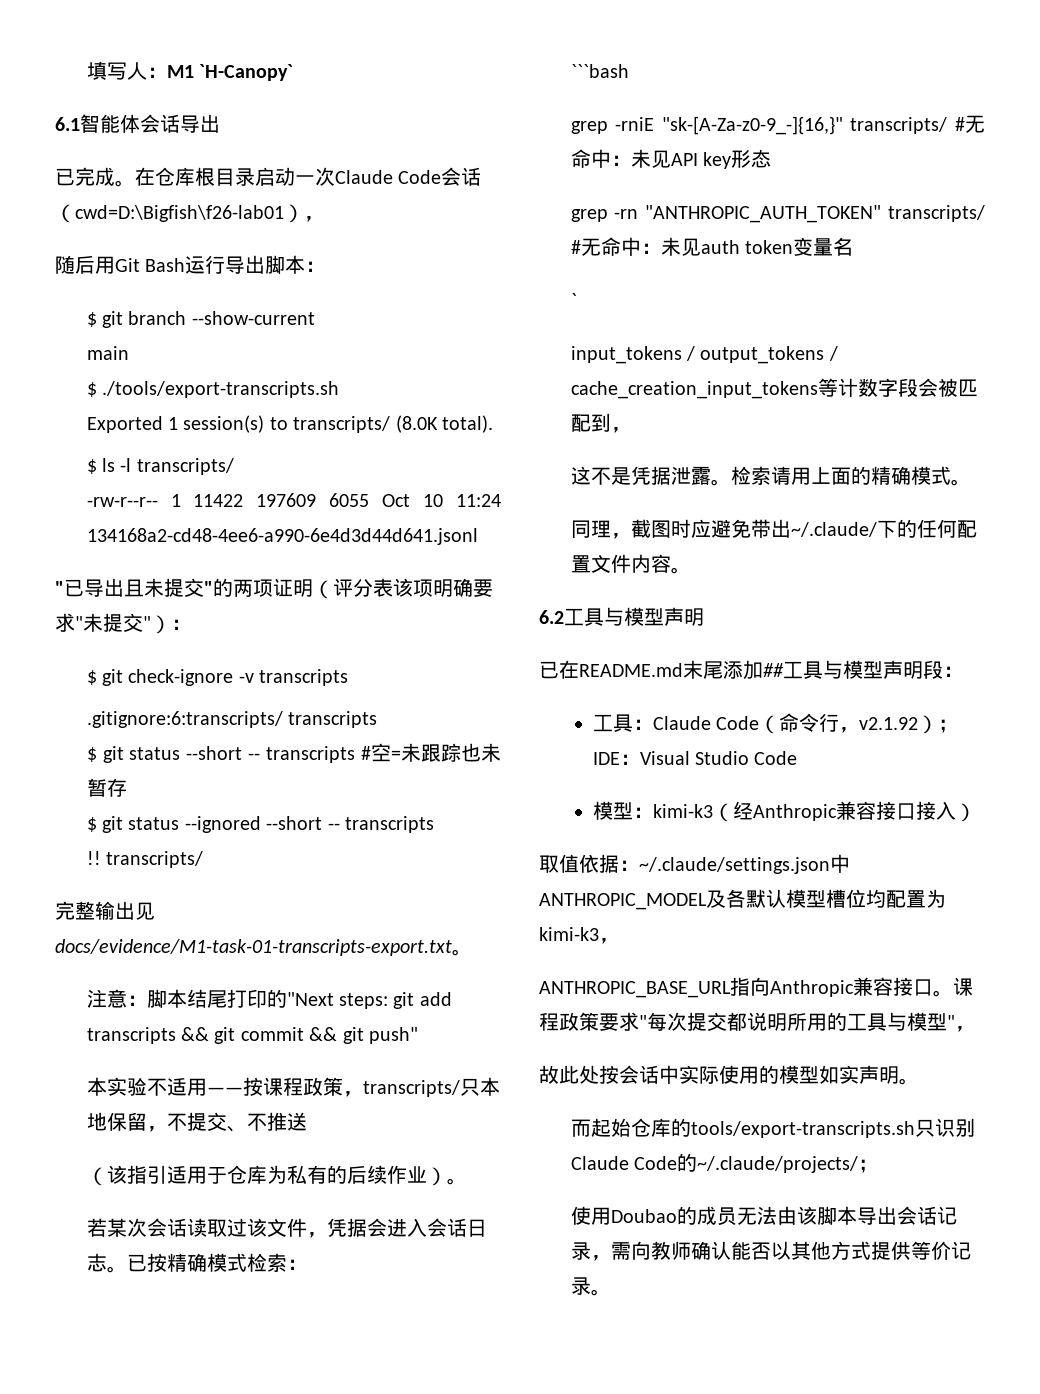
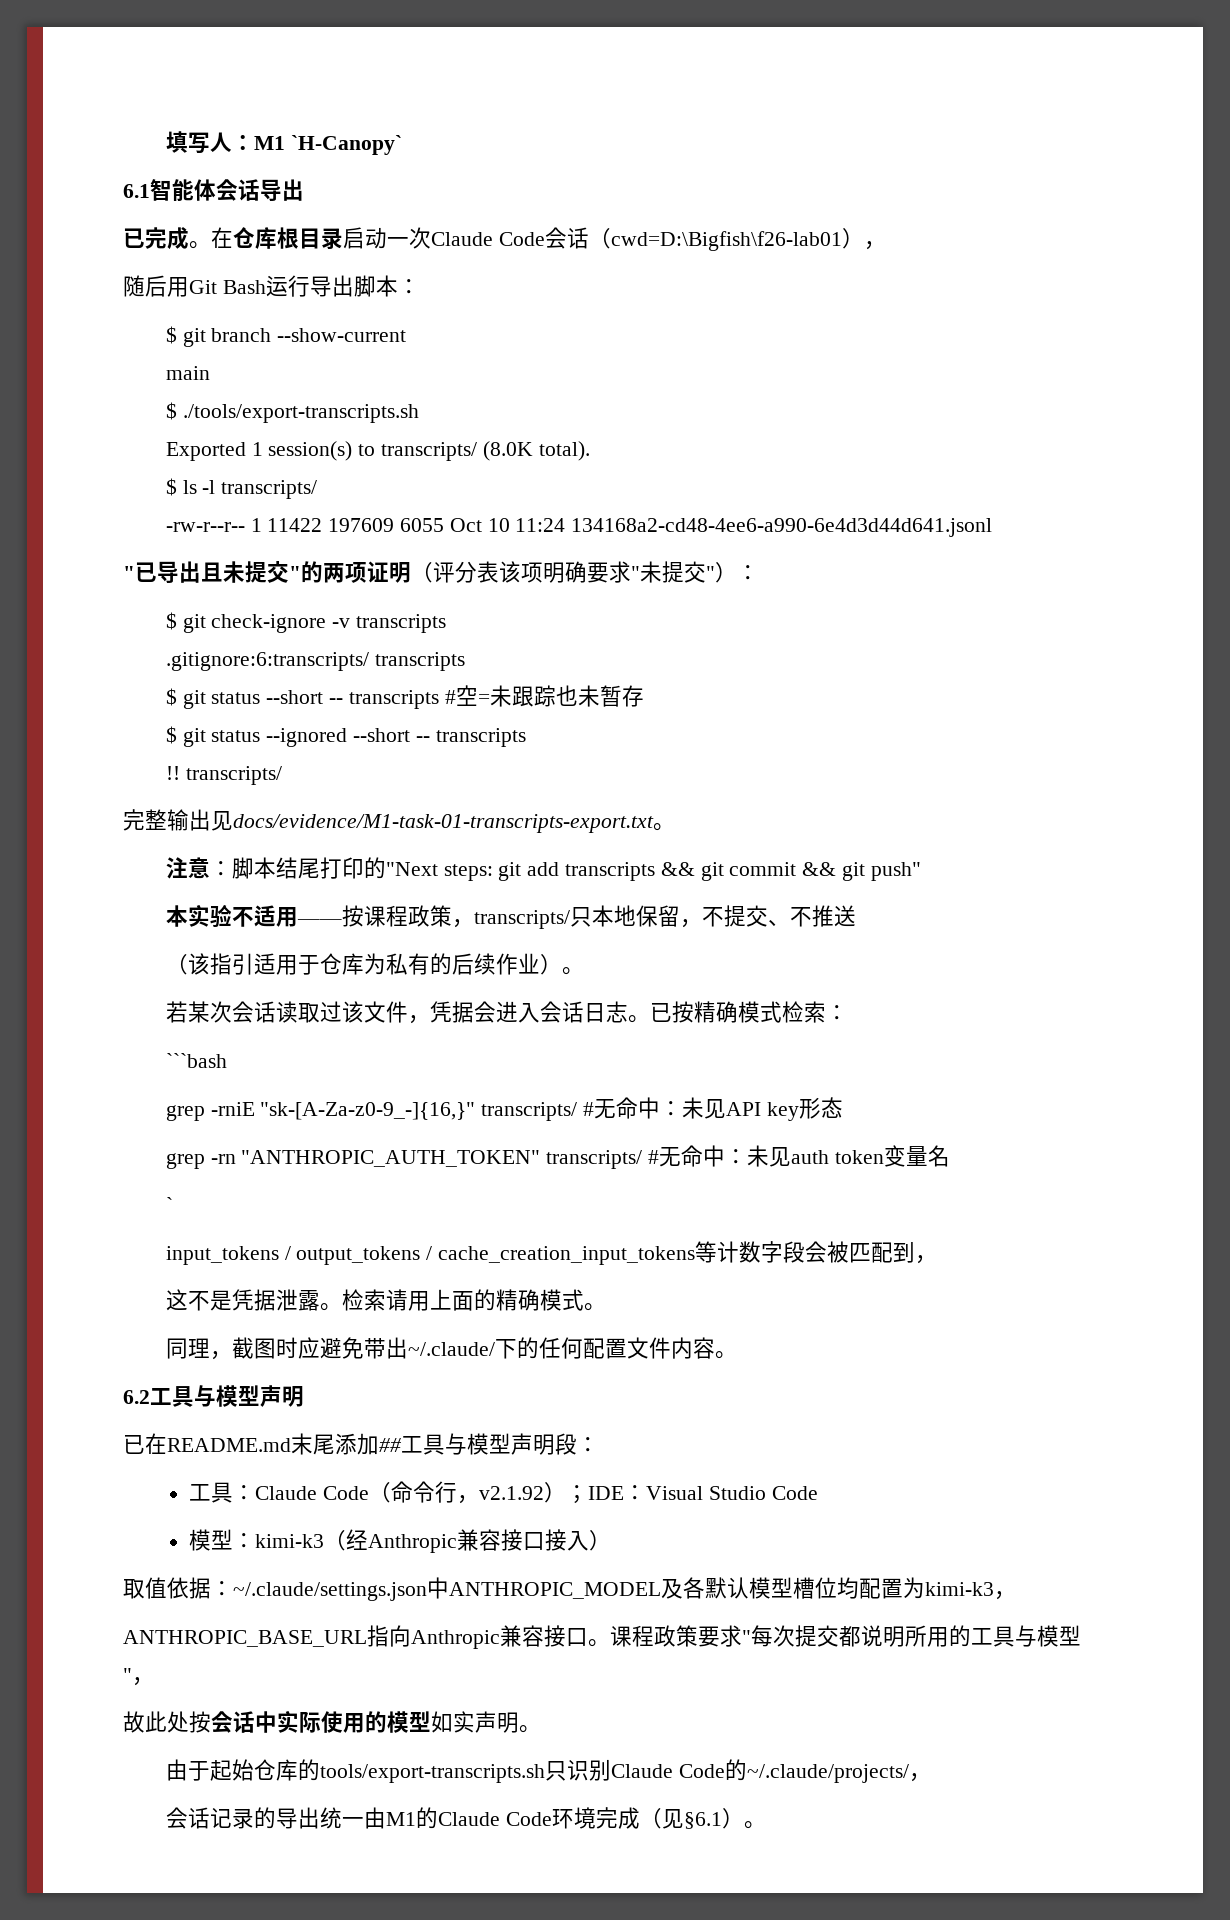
- 而起始仓库的tools/export-transcripts.sh只识别Claude Code的~/.claude/projects/；
- 使用Doubao的成员无法由该脚本导出会话记录，需向教师确认能否以其他方式提供等价记录。
+ 由于起始仓库的tools/export-transcripts.sh只识别Claude Code的~/.claude/projects/，
+ 会话记录的导出统一由M1的Claude Code环境完成（见§6.1）。

